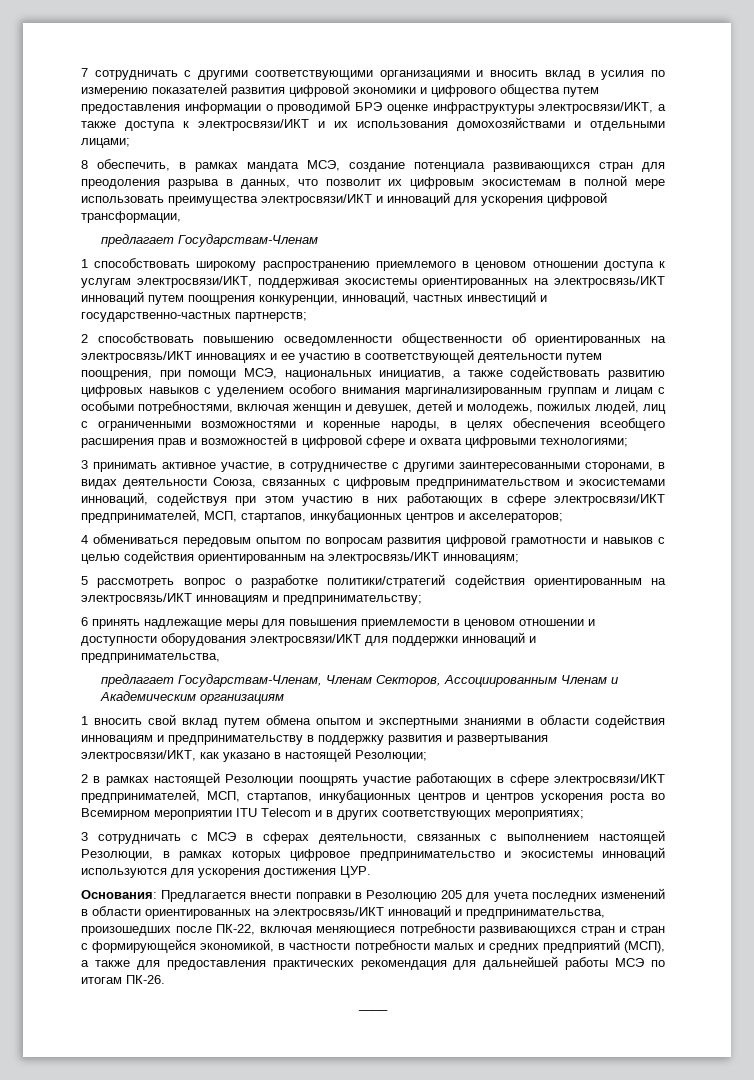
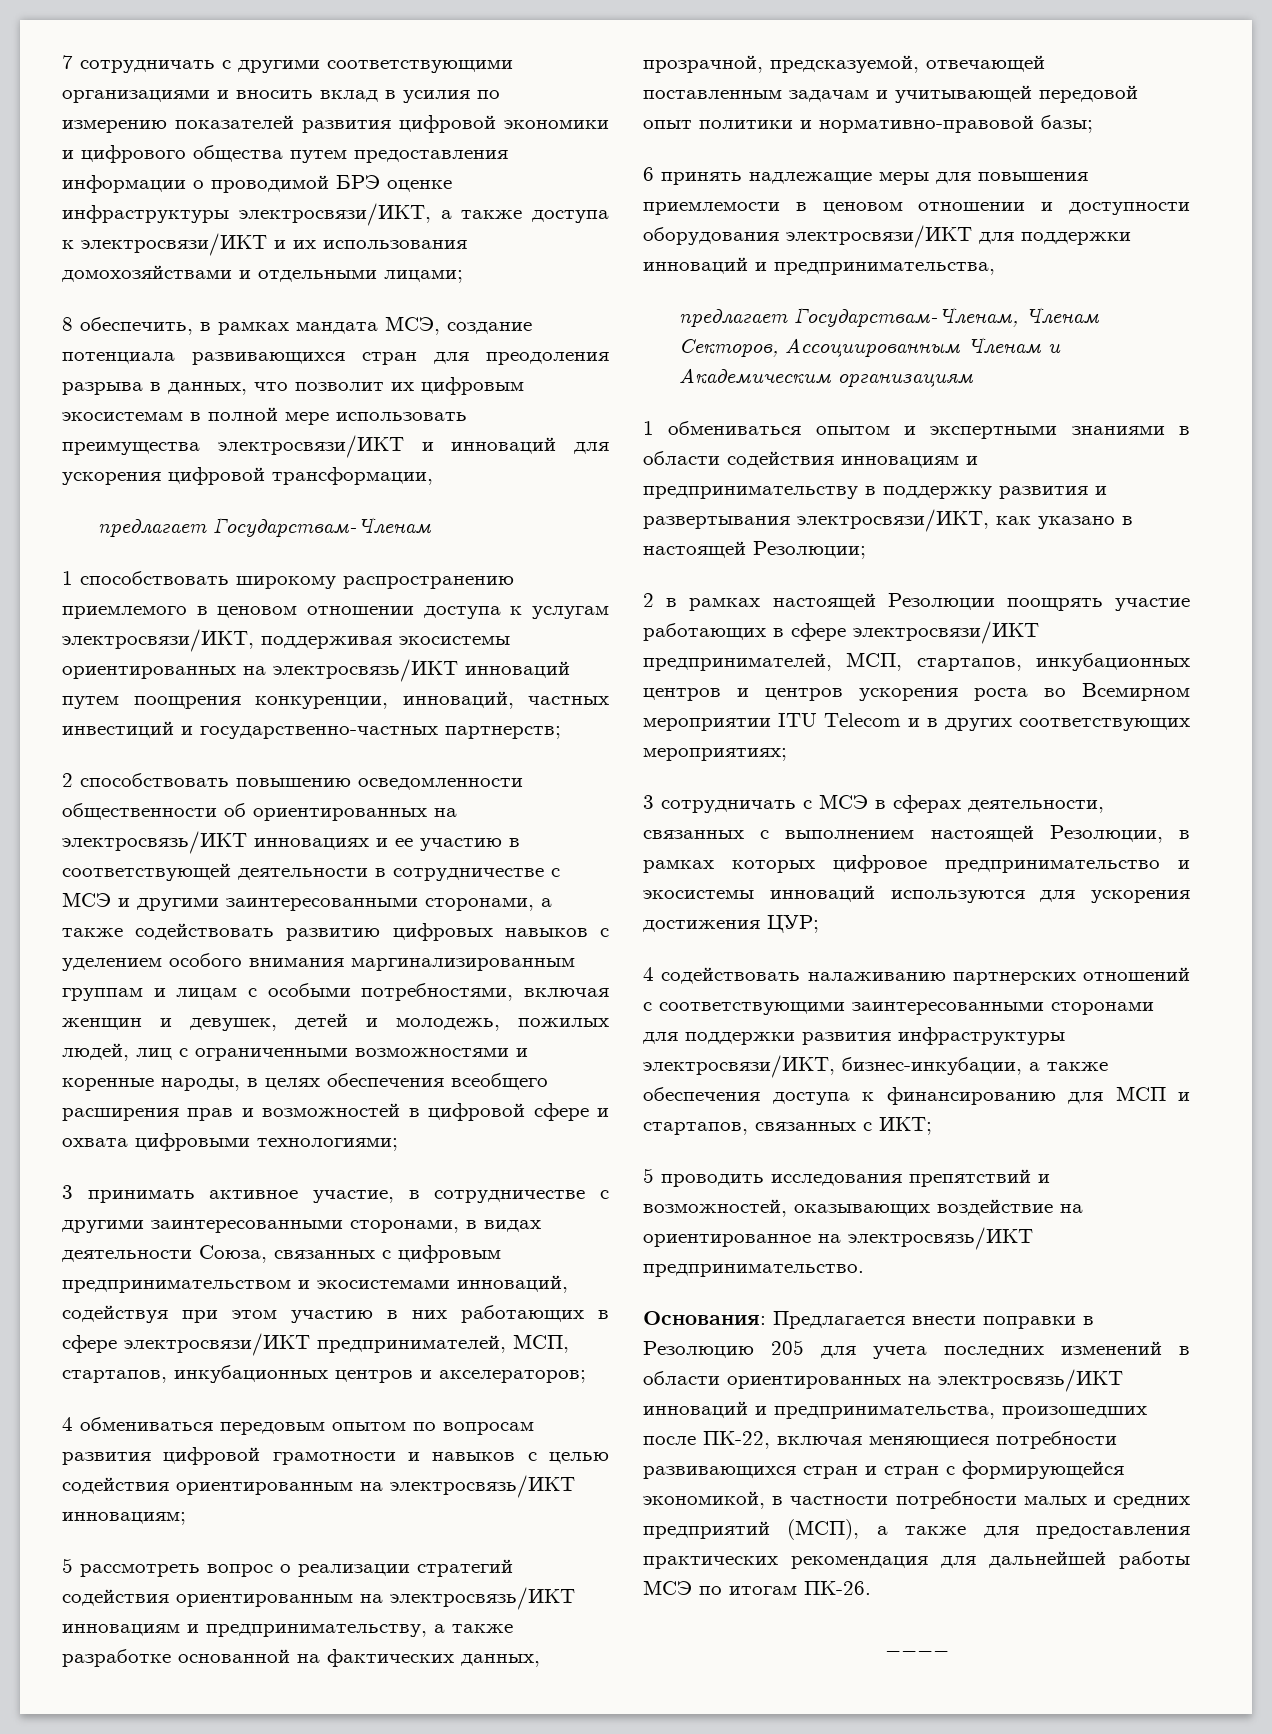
- 2 способствовать повышению осведомленности общественности об ориентированных на электросвязь/ИКТ инновациях и ее участию в соответствующей деятельности путем поощрения, при помощи МСЭ, национальных инициатив, а также содействовать развитию цифровых навыков с уделением особого внимания маргинализированным группам и лицам с особыми потребностями, включая женщин и девушек, детей и молодежь, пожилых людей, лиц с ограниченными возможностями и коренные народы, в целях обеспечения всеобщего расширения прав и возможностей в цифровой сфере и охвата цифровыми технологиями;
+ 2 способствовать повышению осведомленности общественности об ориентированных на электросвязь/ИКТ инновациях и ее участию в соответствующей деятельности в сотрудничестве с МСЭ и другими заинтересованными сторонами, а также содействовать развитию цифровых навыков с уделением особого внимания маргинализированным группам и лицам с особыми потребностями, включая женщин и девушек, детей и молодежь, пожилых людей, лиц с ограниченными возможностями и коренные народы, в целях обеспечения всеобщего расширения прав и возможностей в цифровой сфере и охвата цифровыми технологиями;
- 5 рассмотреть вопрос о разработке политики/стратегий содействия ориентированным на электросвязь/ИКТ инновациям и предпринимательству;
+ 5 рассмотреть вопрос о реализации стратегий содействия ориентированным на электросвязь/ИКТ инновациям и предпринимательству, а также разработке основанной на фактических данных, прозрачной, предсказуемой, отвечающей поставленным задачам и учитывающей передовой опыт политики и нормативно-правовой базы;
- 1 вносить свой вклад путем обмена опытом и экспертными знаниями в области содействия инновациям и предпринимательству в поддержку развития и развертывания электросвязи/ИКТ, как указано в настоящей Резолюции;
+ 1 обмениваться опытом и экспертными знаниями в области содействия инновациям и предпринимательству в поддержку развития и развертывания электросвязи/ИКТ, как указано в настоящей Резолюции;
- 3 сотрудничать с МСЭ в сферах деятельности, связанных с выполнением настоящей Резолюции, в рамках которых цифровое предпринимательство и экосистемы инноваций используются для ускорения достижения ЦУР.
+ 3 сотрудничать с МСЭ в сферах деятельности, связанных с выполнением настоящей Резолюции, в рамках которых цифровое предпринимательство и экосистемы инноваций используются для ускорения достижения ЦУР;
+ 4 содействовать налаживанию партнерских отношений с соответствующими заинтересованными сторонами для поддержки развития инфраструктуры электросвязи/ИКТ, бизнес-инкубации, а также обеспечения доступа к финансированию для МСП и стартапов, связанных с ИКТ;
+ 5 проводить исследования препятствий и возможностей, оказывающих воздействие на ориентированное на электросвязь/ИКТ предпринимательство.

